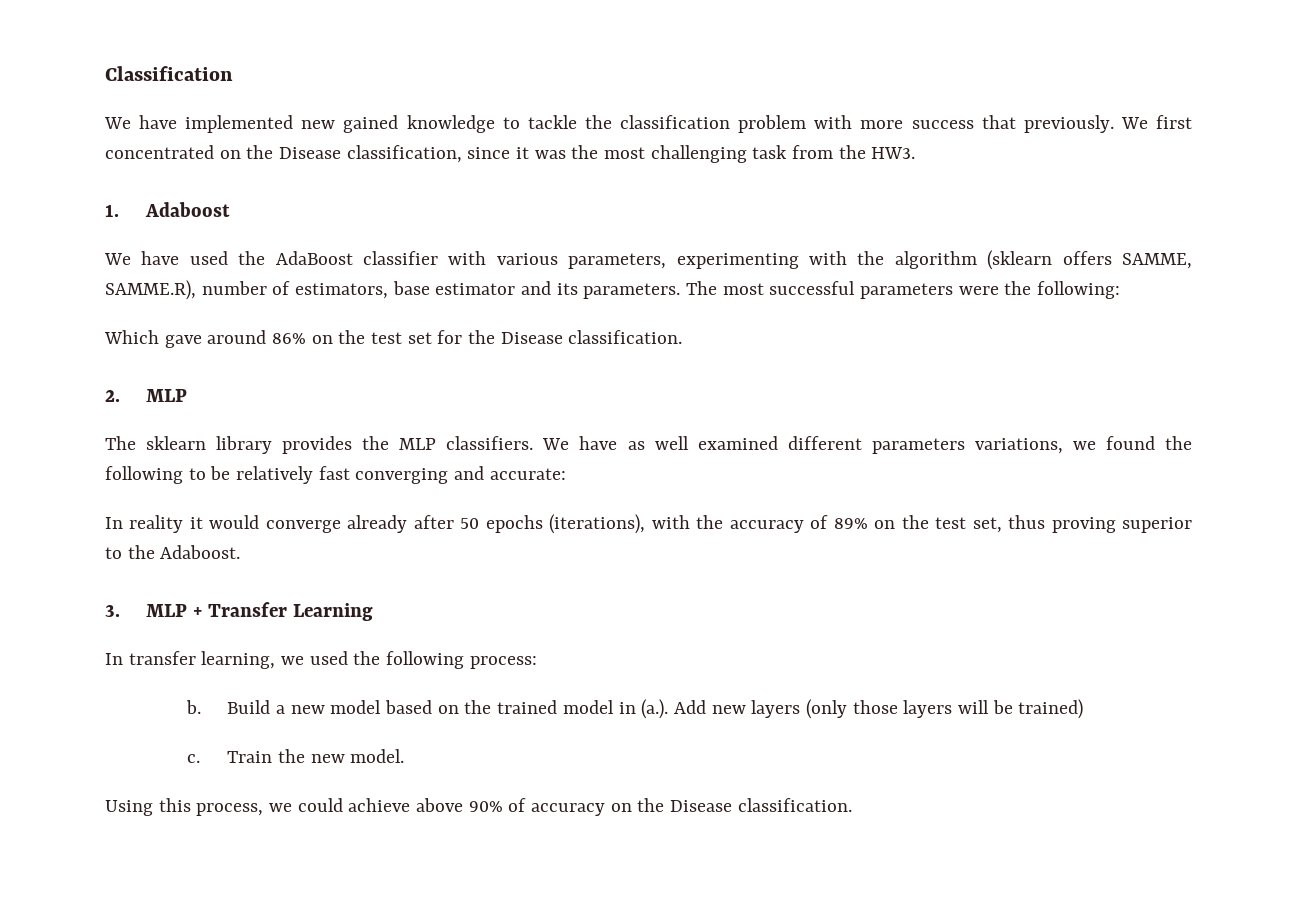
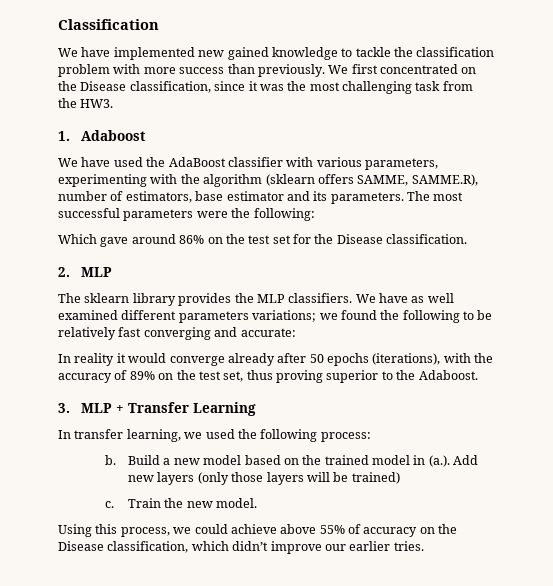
- We have implemented new gained knowledge to tackle the classification problem with more success that previously.
+ We have implemented new gained knowledge to tackle the classification problem with more success than previously.
- We have as well examined different parameters variations, we found the following to be relatively fast converging and accurate:
+ We have as well examined different parameters variations; we found the following to be relatively fast converging and accurate:
- Using this process, we could achieve above 90% of accuracy on the Disease classification.
+ Using this process, we could achieve above 55% of accuracy on the Disease classification, which didn’t improve our earlier tries.

